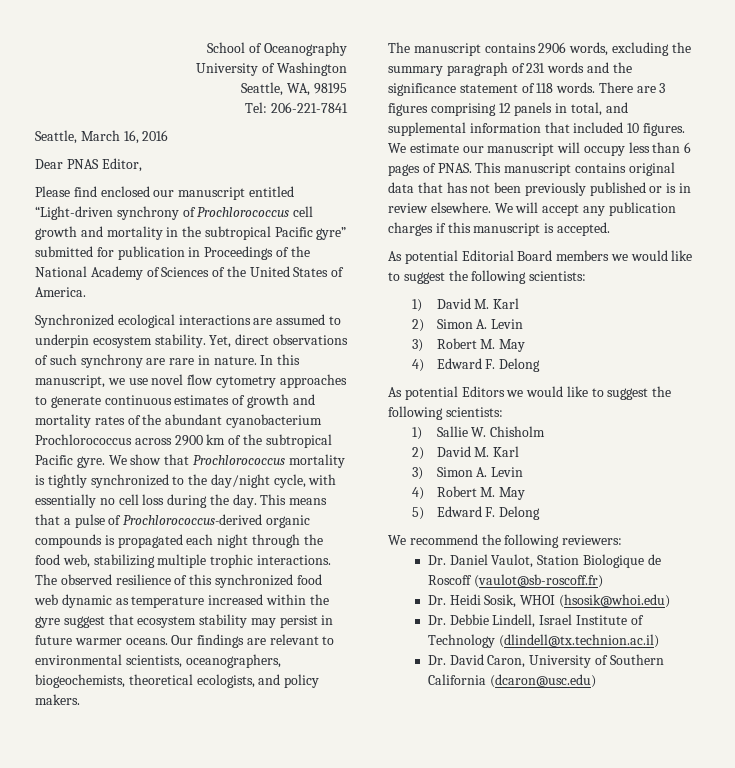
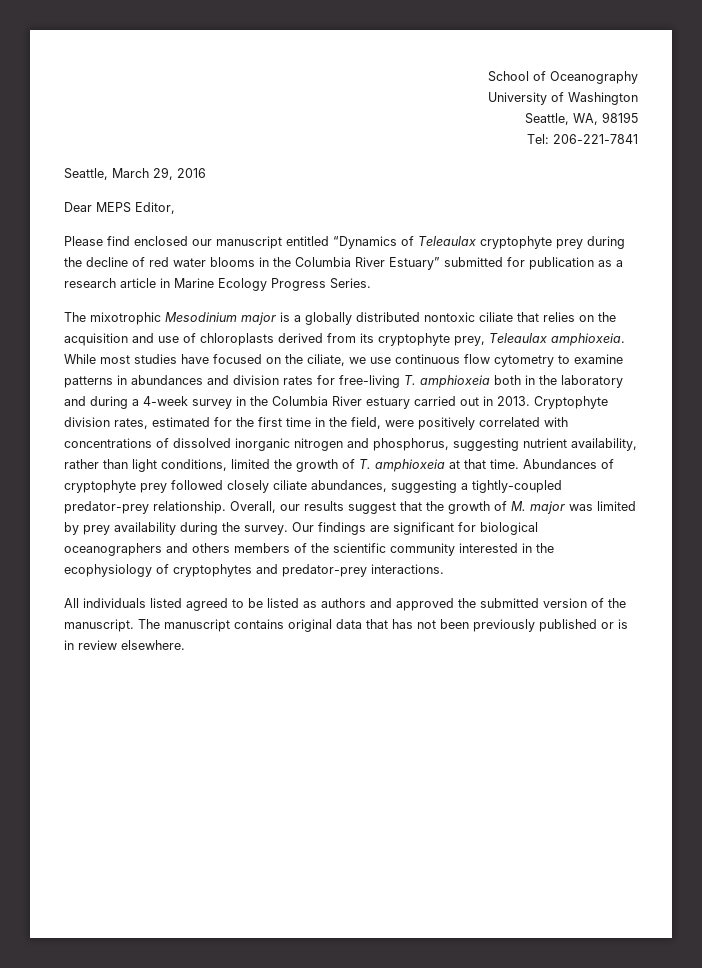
- Seattle, March 16, 2016
+ Seattle, March 29, 2016
- Dear PNAS Editor,
+ Dear MEPS Editor,
- Please find enclosed our manuscript entitled “Light-driven synchrony of Prochlorococcus cell growth and mortality in the subtropical Pacific gyre” submitted for publication in Proceedings of the National Academy of Sciences of the United States of America.
- Synchronized ecological interactions are assumed to underpin ecosystem stability. Yet, direct observations of such synchrony are rare in nature. In this manuscript, we use novel flow cytometry approaches to generate continuous estimates of growth and mortality rates of the abundant cyanobacterium Prochlorococcus across 2900 km of the subtropical Pacific gyre. We show that Prochlorococcus mortality is tightly synchronized to the day/night cycle, with essentially no cell loss during the day. This means that a pulse of Prochlorococcus-derived organic compounds is propagated each night through the food web, stabilizing multiple trophic interactions. The observed resilience of this synchronized food web dynamic as temperature increased within the gyre suggest that ecosystem stability may persist in future warmer oceans. Our findings are relevant to environmental scientists, oceanographers, biogeochemists, theoretical ecologists, and policy makers.
- The manuscript contains 2906 words, excluding the summary paragraph of 231 words and the significance statement of 118 words. There are 3 figures comprising 12 panels in total, and supplemental information that included 10 figures. We estimate our manuscript will occupy less than 6 pages of PNAS. This manuscript contains original data that has not been previously published or is in review elsewhere. We will accept any publication charges if this manuscript is accepted.
- As potential Editorial Board members we would like to suggest the following scientists:
- 1) David M. Karl
- 2) Simon A. Levin
- 3) Robert M. May
- 4) Edward F. Delong
- As potential Editors we would like to suggest the following scientists:
- 1) Sallie W. Chisholm
- 2) David M. Karl
- 3) Simon A. Levin
- 4) Robert M. May
- 5) Edward F. Delong
- We recommend the following reviewers:
- Dr. Daniel Vaulot, Station Biologique de Roscoff (vaulot@sb-roscoff.fr)
- Dr. Heidi Sosik, WHOI (hsosik@whoi.edu)
- Dr. Debbie Lindell, Israel Institute of Technology (dlindell@tx.technion.ac.il)
- Dr. David Caron, University of Southern California (dcaron@usc.edu)
+ Please find enclosed our manuscript entitled “Dynamics of Teleaulax cryptophyte prey during the decline of red water blooms in the Columbia River Estuary” submitted for publication as a research article in Marine Ecology Progress Series.
+ The mixotrophic Mesodinium major is a globally distributed nontoxic ciliate that relies on the acquisition and use of chloroplasts derived from its cryptophyte prey, Teleaulax amphioxeia. While most studies have focused on the ciliate, we use continuous flow cytometry to examine patterns in abundances and division rates for free-living T. amphioxeia both in the laboratory and during a 4-week survey in the Columbia River estuary carried out in 2013. Cryptophyte division rates, estimated for the first time in the field, were positively correlated with concentrations of dissolved inorganic nitrogen and phosphorus, suggesting nutrient availability, rather than light conditions, limited the growth of T. amphioxeia at that time. Abundances of cryptophyte prey followed closely ciliate abundances, suggesting a tightly-coupled predator-prey relationship. Overall, our results suggest that the growth of M. major was limited by prey availability during the survey. Our findings are significant for biological oceanographers and others members of the scientific community interested in the ecophysiology of cryptophytes and predator-prey interactions.
+ All individuals listed agreed to be listed as authors and approved the submitted version of the manuscript. The manuscript contains original data that has not been previously published or is in review elsewhere.

